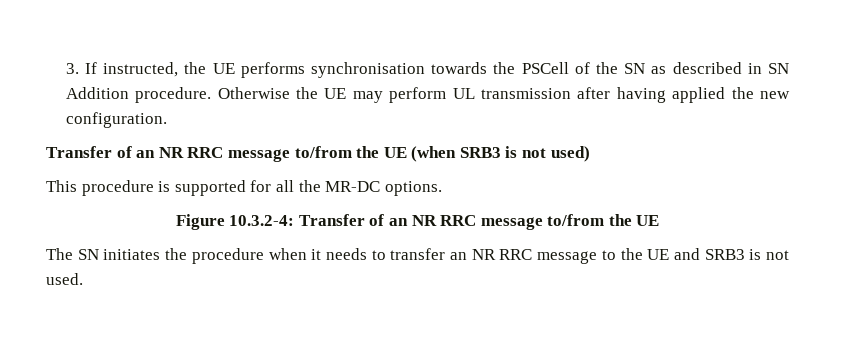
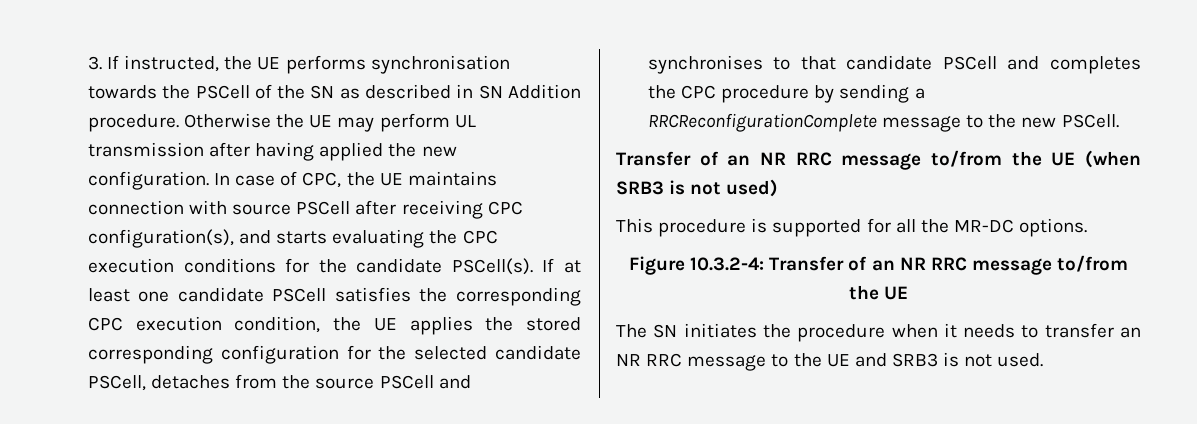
+ In case of CPC, the UE maintains connection with source PSCell after receiving CPC configuration(s), and starts evaluating the CPC execution conditions for the candidate PSCell(s). If at least one candidate PSCell satisfies the corresponding CPC execution condition, the UE applies the stored corresponding configuration for the selected candidate PSCell, detaches from the source PSCell and synchronises to that candidate PSCell and completes the CPC procedure by sending a RRCReconfigurationComplete message to the new PSCell.

